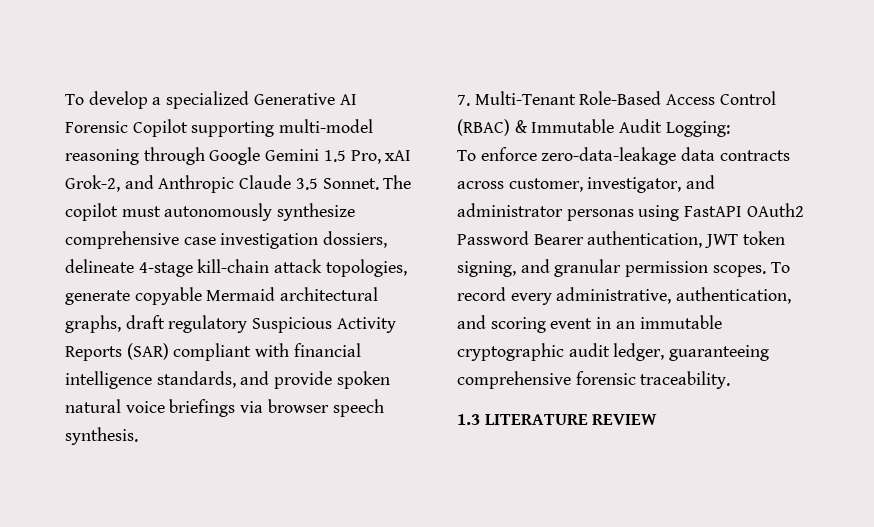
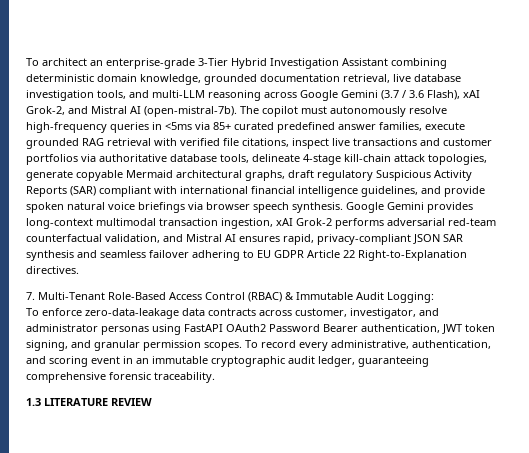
- To develop a specialized Generative AI Forensic Copilot supporting multi-model reasoning through Google Gemini 1.5 Pro, xAI Grok-2, and Anthropic Claude 3.5 Sonnet. The copilot must autonomously synthesize comprehensive case investigation dossiers, delineate 4-stage kill-chain attack topologies, generate copyable Mermaid architectural graphs, draft regulatory Suspicious Activity Reports (SAR) compliant with financial intelligence standards, and provide spoken natural voice briefings via browser speech synthesis.
+ To architect an enterprise-grade 3-Tier Hybrid Investigation Assistant combining deterministic domain knowledge, grounded documentation retrieval, live database investigation tools, and multi-LLM reasoning across Google Gemini (3.7 / 3.6 Flash), xAI Grok-2, and Mistral AI (open-mistral-7b). The copilot must autonomously resolve high-frequency queries in <5ms via 85+ curated predefined answer families, execute grounded RAG retrieval with verified file citations, inspect live transactions and customer portfolios via authoritative database tools, delineate 4-stage kill-chain attack topologies, generate copyable Mermaid architectural graphs, draft regulatory Suspicious Activity Reports (SAR) compliant with international financial intelligence guidelines, and provide spoken natural voice briefings via browser speech synthesis. Google Gemini provides long-context multimodal transaction ingestion, xAI Grok-2 performs adversarial red-team counterfactual validation, and Mistral AI ensures rapid, privacy-compliant JSON SAR synthesis and seamless failover adhering to EU GDPR Article 22 Right-to-Explanation directives.

